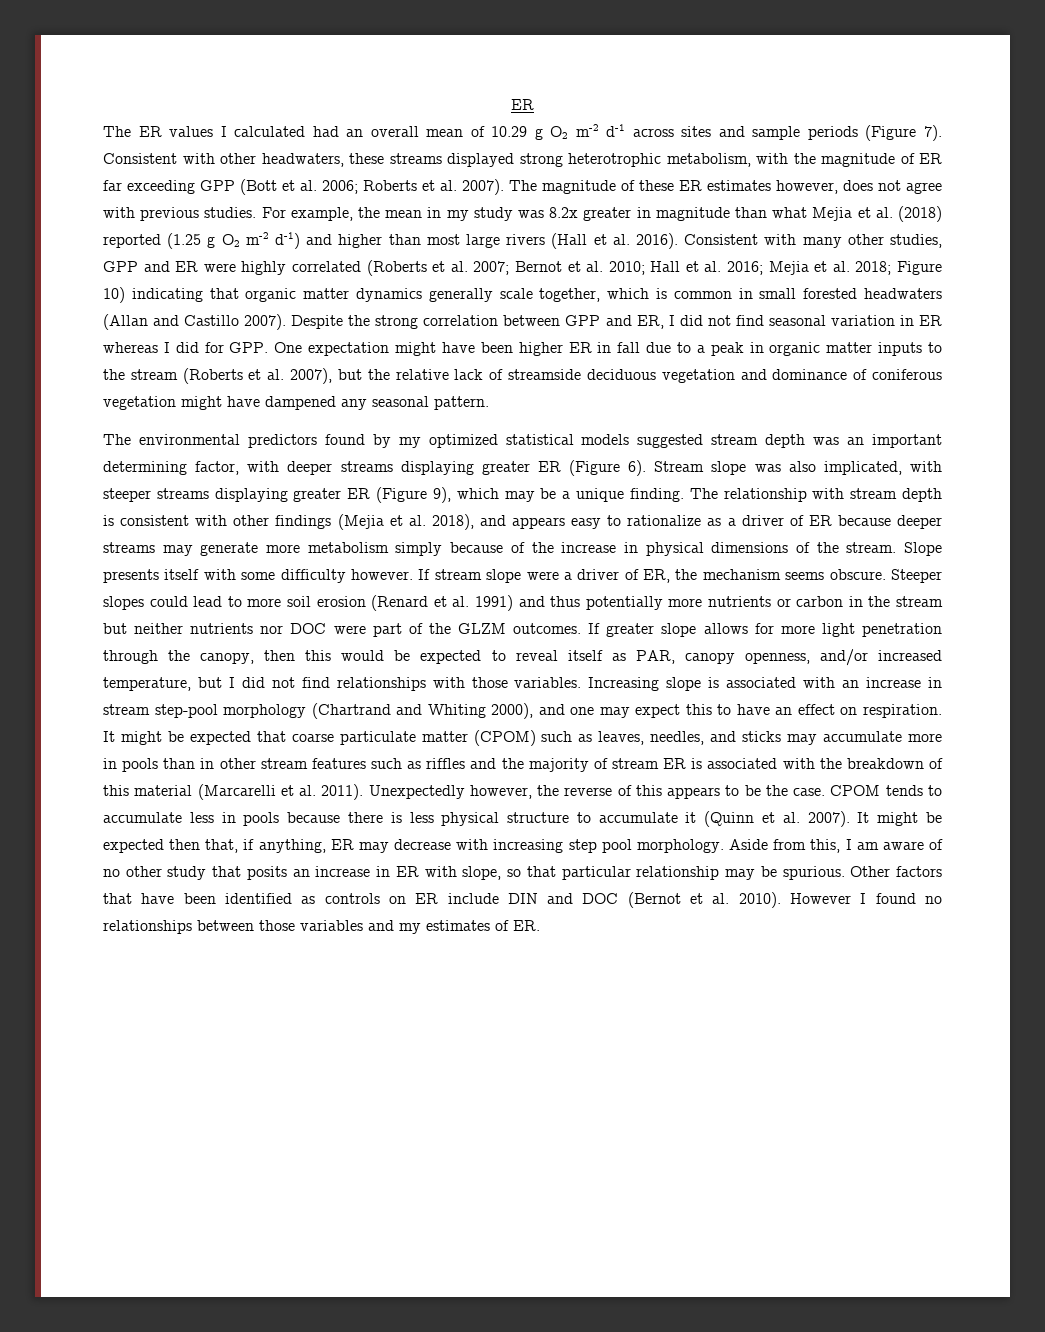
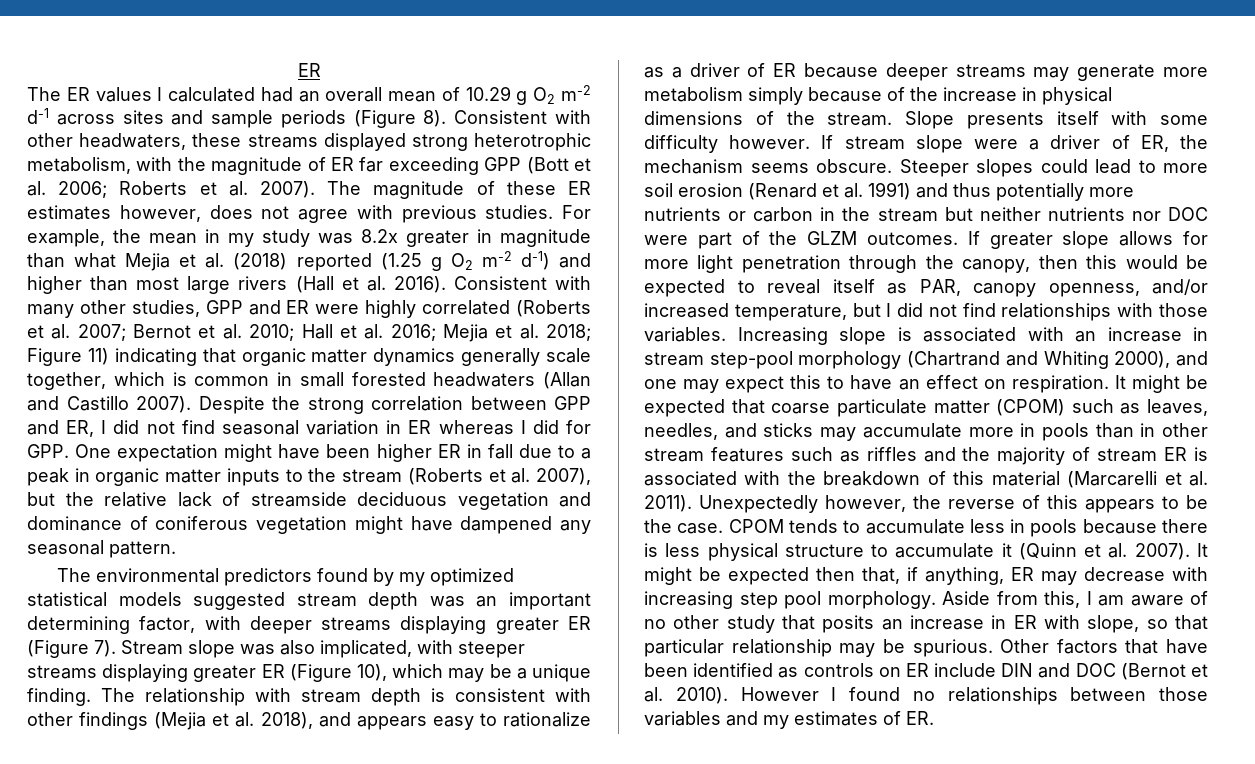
- The ER values I calculated had an overall mean of 10.29 g O2 m-2 d-1 across sites and sample periods (Figure 7).
+ The ER values I calculated had an overall mean of 10.29 g O2 m-2 d-1 across sites and sample periods (Figure 8).
- Consistent with many other studies, GPP and ER were highly correlated (Roberts et al. 2007; Bernot et al. 2010; Hall et al. 2016; Mejia et al. 2018; Figure 10) indicating that organic matter dynamics generally scale together, which is common in small forested headwaters (Allan and Castillo 2007).
+ Consistent with many other studies, GPP and ER were highly correlated (Roberts et al. 2007; Bernot et al. 2010; Hall et al. 2016; Mejia et al. 2018; Figure 11) indicating that organic matter dynamics generally scale together, which is common in small forested headwaters (Allan and Castillo 2007).
- The environmental predictors found by my optimized statistical models suggested stream depth was an important determining factor, with deeper streams displaying greater ER (Figure 6).
+ The environmental predictors found by my optimized statistical models suggested stream depth was an important determining factor, with deeper streams displaying greater ER (Figure 7).
- Stream slope was also implicated, with steeper streams displaying greater ER (Figure 9), which may be a unique finding.
+ Stream slope was also implicated, with steeper streams displaying greater ER (Figure 10), which may be a unique finding.

